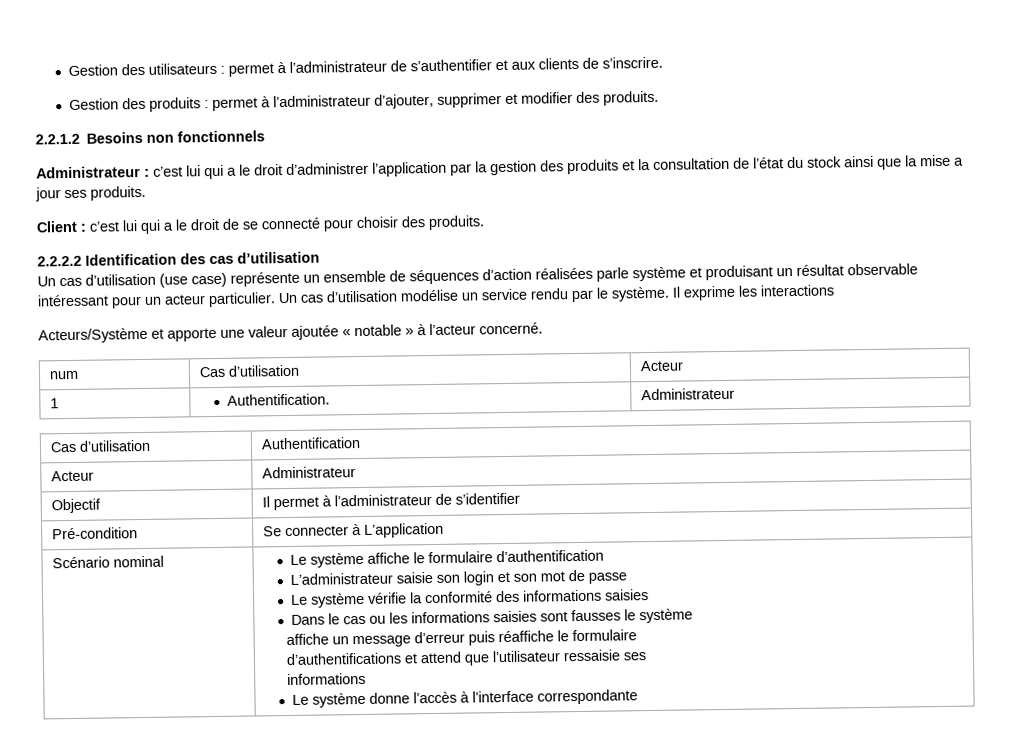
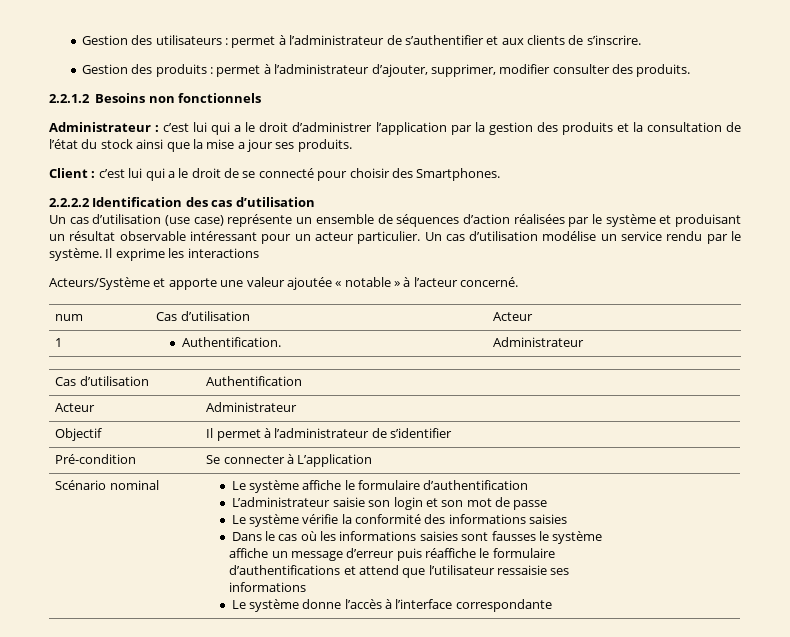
- Gestion des produits : permet à l’administrateur d’ajouter, supprimer et modifier des produits.
+ Gestion des produits : permet à l’administrateur d’ajouter, supprimer, modifier consulter des produits.
- Client : c’est lui qui a le droit de se connecté pour choisir des produits.
+ Client : c’est lui qui a le droit de se connecté pour choisir des Smartphones.
- Un cas d’utilisation (use case) représente un ensemble de séquences d’action réalisées parle système et produisant un résultat observable intéressant pour un acteur particulier.
+ Un cas d’utilisation (use case) représente un ensemble de séquences d’action réalisées par le système et produisant un résultat observable intéressant pour un acteur particulier.
- Dans le cas ou les informations saisies sont fausses le système
+ Dans le cas où les informations saisies sont fausses le système

